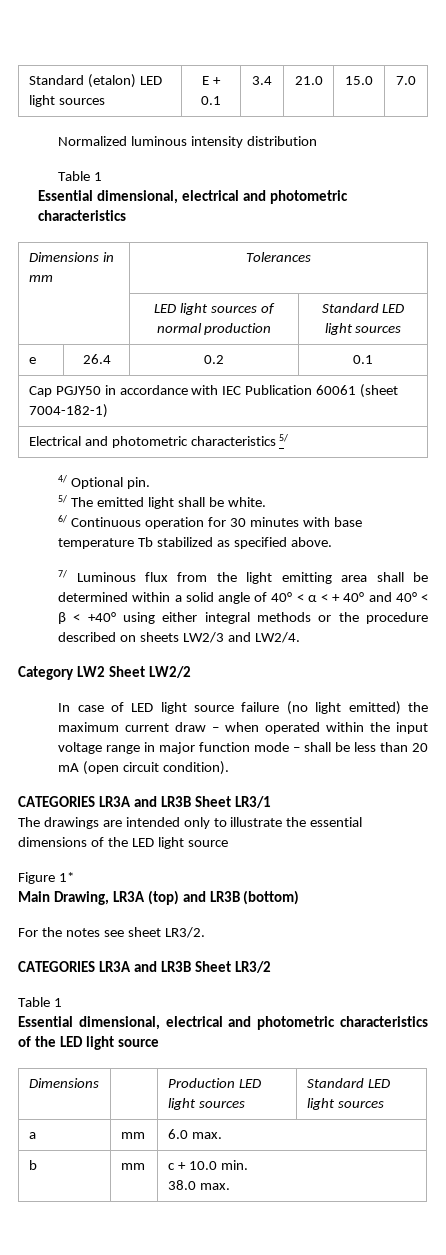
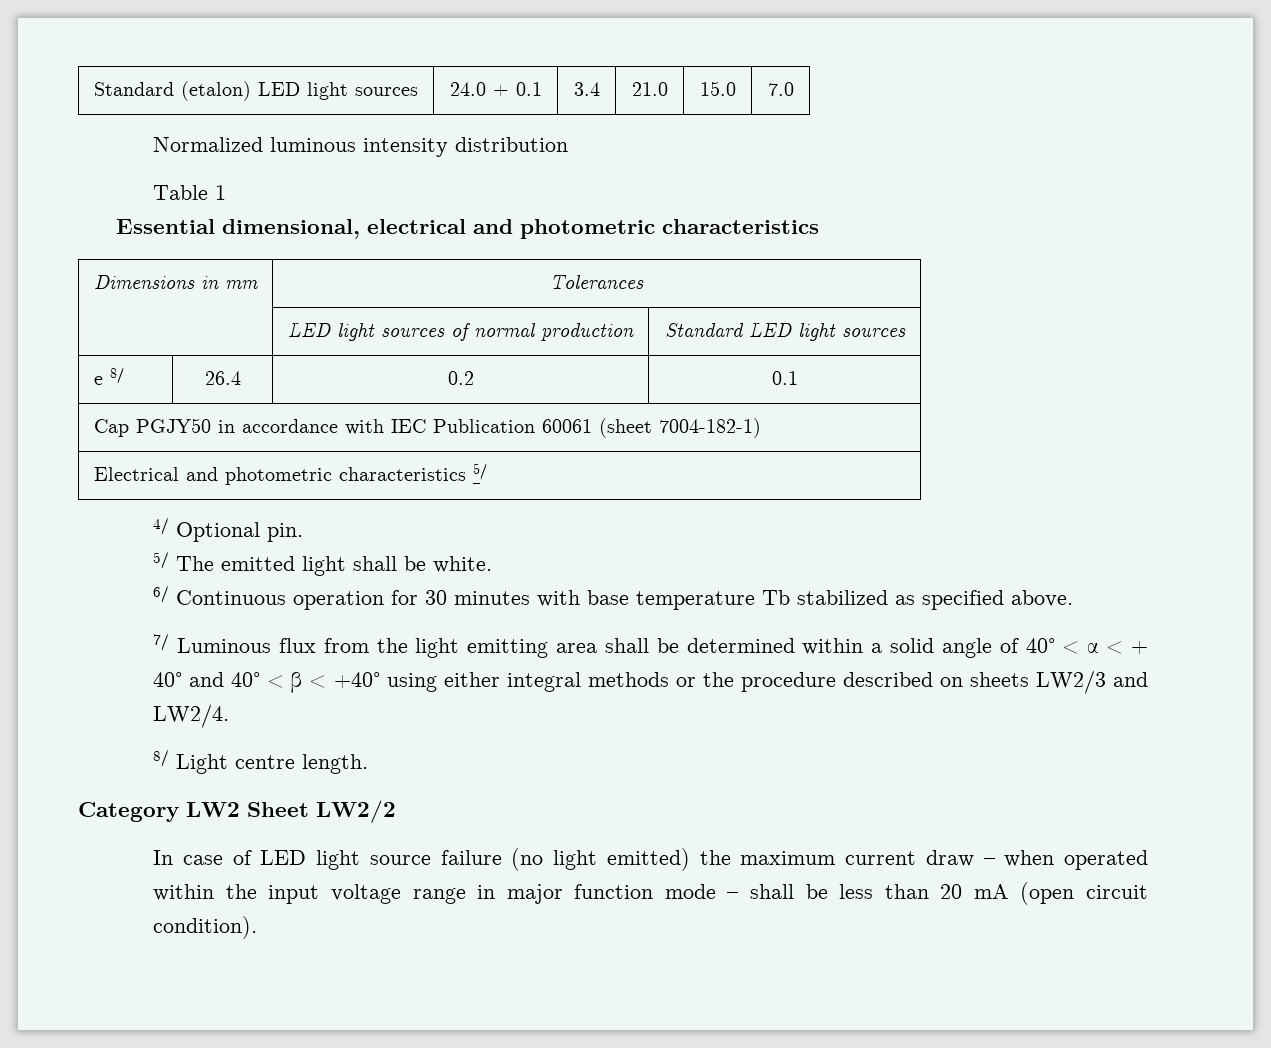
- Standard (etalon) LED light sources | E + 0.1 | 3.4 | 21.0 | 15.0 | 7.0
+ Standard (etalon) LED light sources | 24.0 + 0.1 | 3.4 | 21.0 | 15.0 | 7.0
- e | 26.4 | 0.2 | 0.1
+ e 8/ | 26.4 | 0.2 | 0.1
+ 8/ Light centre length.
- CATEGORIES LR3A and LR3B Sheet LR3/1
- The drawings are intended only to illustrate the essential dimensions of the LED light source
- Figure 1*
- Main Drawing, LR3A (top) and LR3B (bottom)
- For the notes see sheet LR3/2.
- CATEGORIES LR3A and LR3B Sheet LR3/2
- Table 1
- Essential dimensional, electrical and photometric characteristics of the LED light source
- Dimensions | | Production LED light sources | Standard LED light sources
- a | mm | 6.0 max.
- b | mm | c + 10.0 min.
- 38.0 max.

